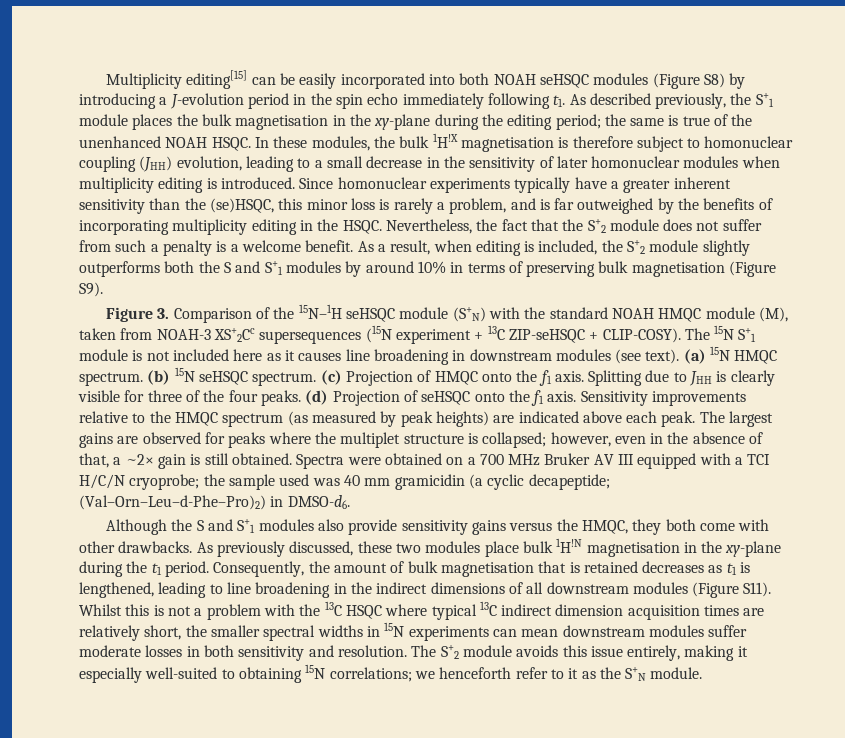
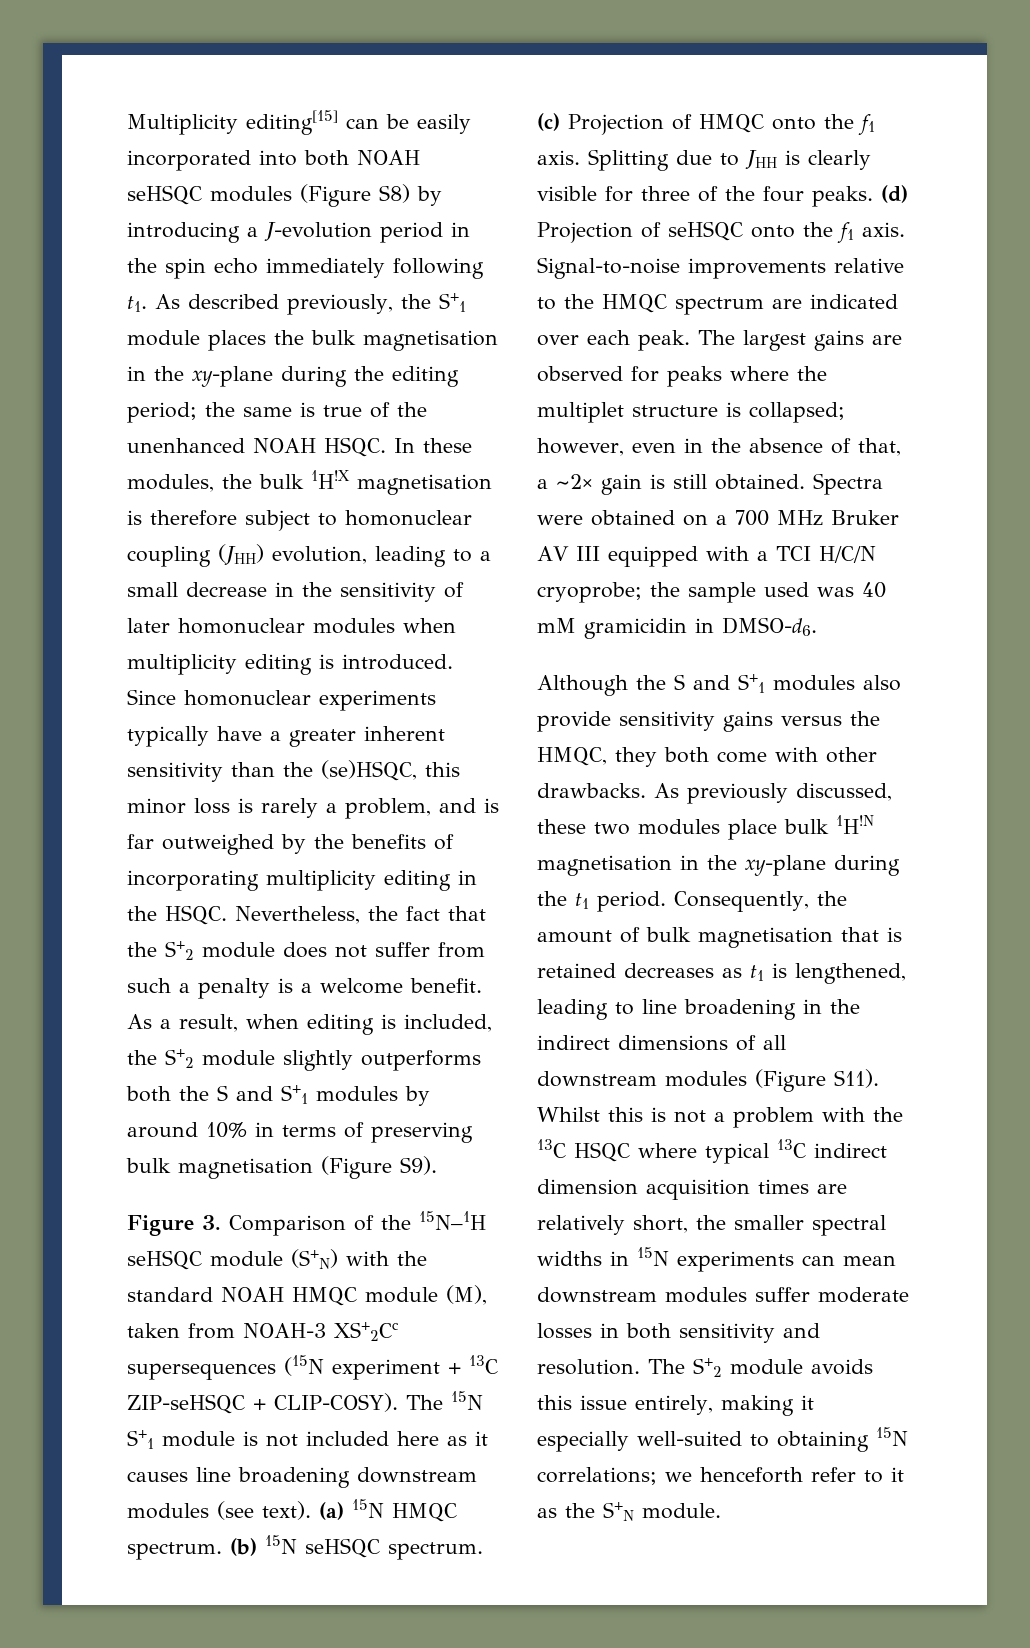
- The 15N S+1 module is not included here as it causes line broadening in downstream modules (see text).
+ The 15N S+1 module is not included here as it causes line broadening downstream modules (see text).
- Sensitivity improvements relative to the HMQC spectrum (as measured by peak heights) are indicated above each peak.
+ Signal-to-noise improvements relative to the HMQC spectrum are indicated over each peak.
- Spectra were obtained on a 700 MHz Bruker AV III equipped with a TCI H/C/N cryoprobe; the sample used was 40 mm gramicidin (a cyclic decapeptide; (Val–Orn–Leu–d-Phe–Pro)2) in DMSO-d6.
+ Spectra were obtained on a 700 MHz Bruker AV III equipped with a TCI H/C/N cryoprobe; the sample used was 40 mM gramicidin in DMSO-d6.

